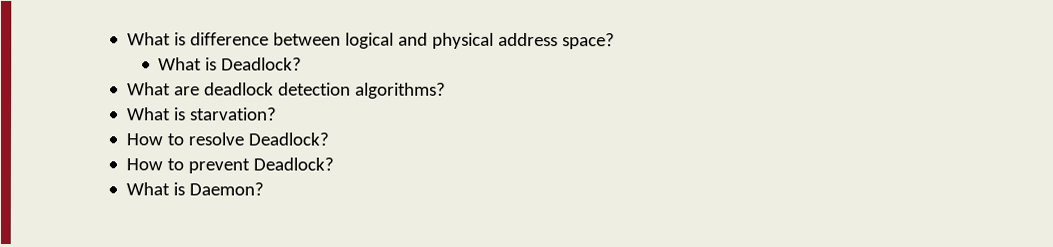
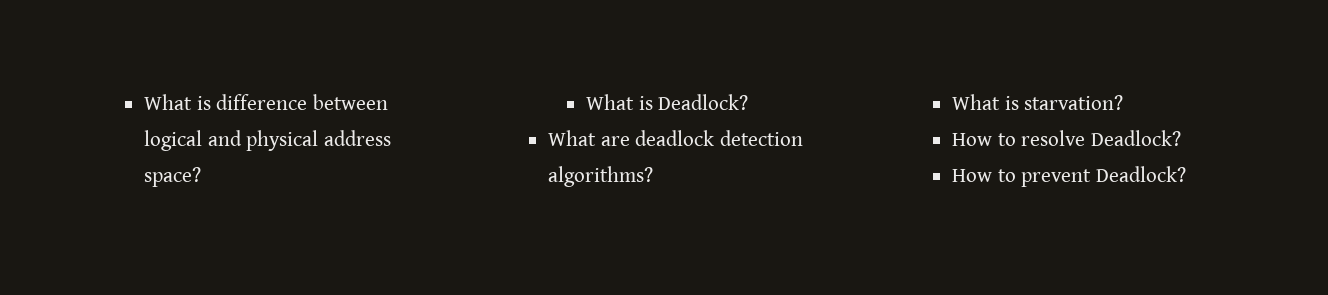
- What is Daemon?

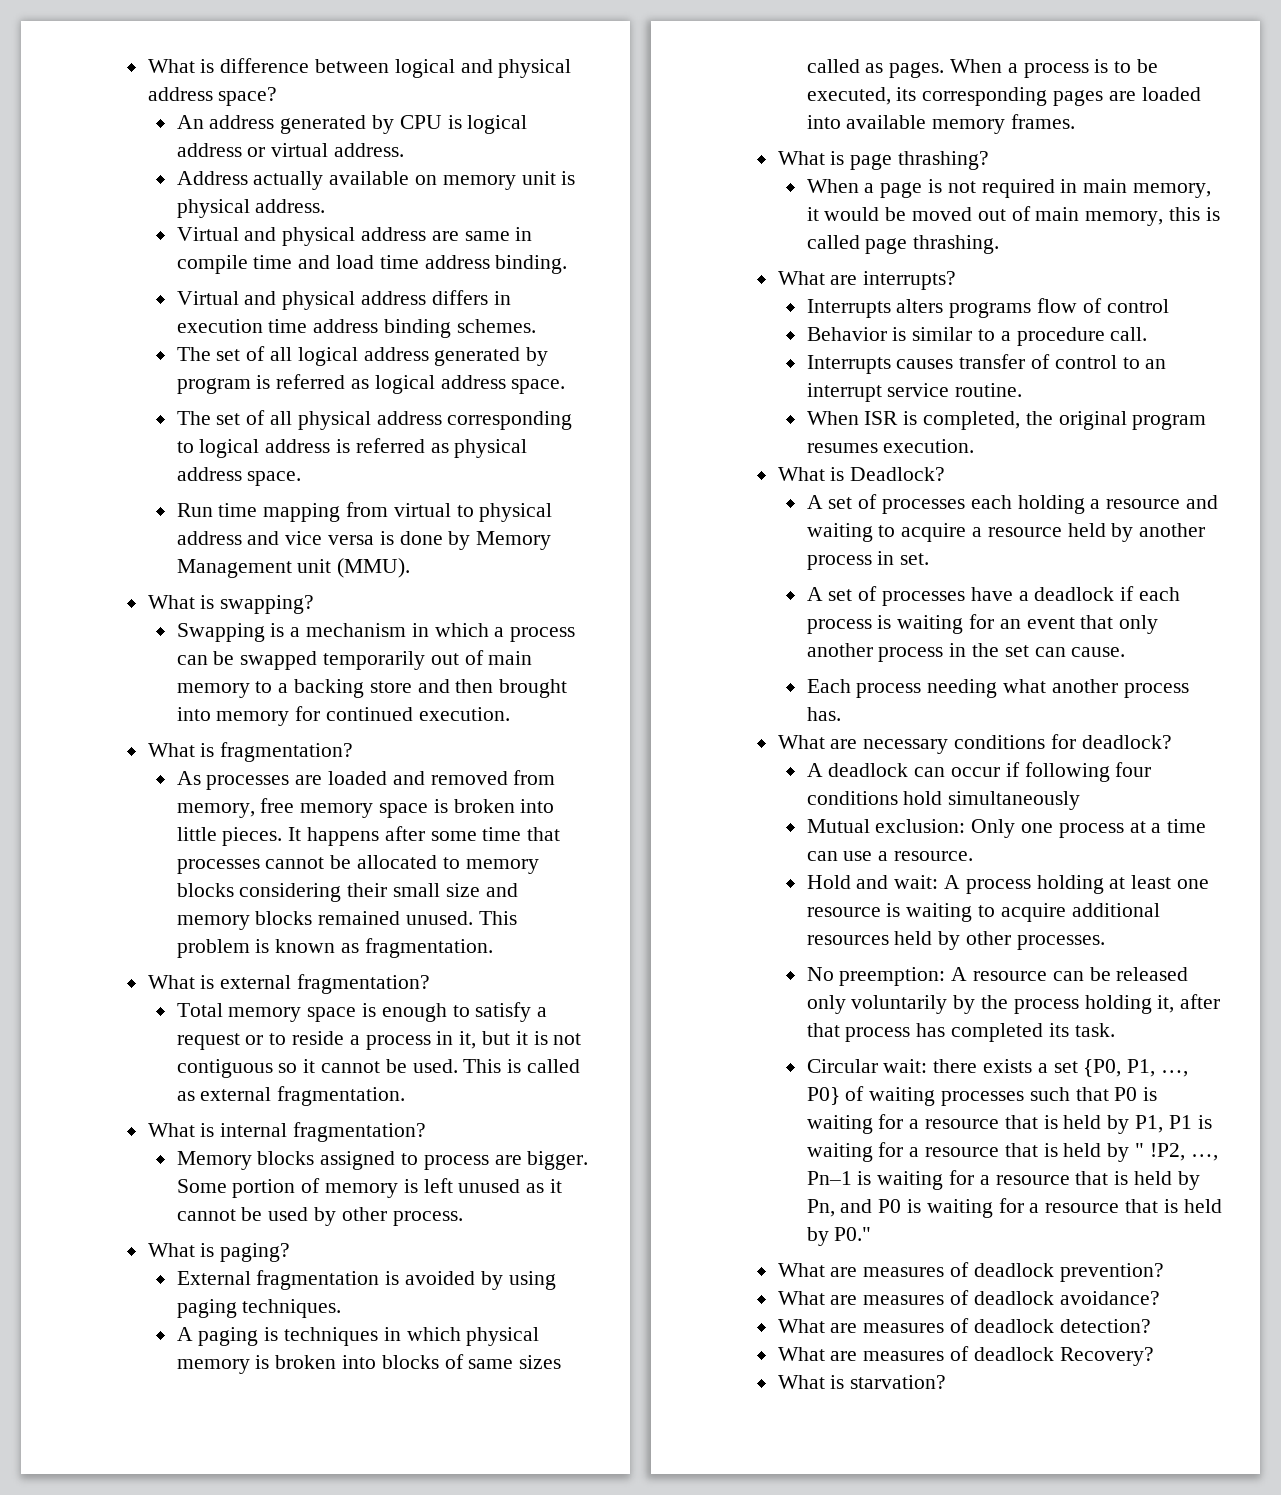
+ An address generated by CPU is logical address or virtual address.
+ Address actually available on memory unit is physical address.
+ Virtual and physical address are same in compile time and load time address binding.
+ Virtual and physical address differs in execution time address binding schemes.
+ The set of all logical address generated by program is referred as logical address space.
+ The set of all physical address corresponding to logical address is referred as physical address space.
+ Run time mapping from virtual to physical address and vice versa is done by Memory Management unit (MMU).
+ What is swapping?
+ Swapping is a mechanism in which a process can be swapped temporarily out of main memory to a backing store and then brought into memory for continued execution.
+ What is fragmentation?
+ As processes are loaded and removed from memory, free memory space is broken into little pieces. It happens after some time that processes cannot be allocated to memory blocks considering their small size and memory blocks remained unused. This problem is known as fragmentation.
+ What is external fragmentation?
+ Total memory space is enough to satisfy a request or to reside a process in it, but it is not contiguous so it cannot be used. This is called as external fragmentation.
+ What is internal fragmentation?
+ Memory blocks assigned to process are bigger. Some portion of memory is left unused as it cannot be used by other process.
+ What is paging?
+ External fragmentation is avoided by using paging techniques.
+ A paging is techniques in which physical memory is broken into blocks of same sizes called as pages. When a process is to be executed, its corresponding pages are loaded into available memory frames.
+ What is page thrashing?
+ When a page is not required in main memory, it would be moved out of main memory, this is called page thrashing.
+ What are interrupts?
+ Interrupts alters programs flow of control
+ Behavior is similar to a procedure call.
+ Interrupts causes transfer of control to an interrupt service routine.
+ When ISR is completed, the original program resumes execution.
  What is Deadlock?
- What are deadlock detection algorithms?
+ A set of processes each holding a resource and waiting to acquire a resource held by another process in set.
+ A set of processes have a deadlock if each process is waiting for an event that only another process in the set can cause.
+ Each process needing what another process has.
+ What are necessary conditions for deadlock?
+ A deadlock can occur if following four conditions hold simultaneously
+ Mutual exclusion: Only one process at a time can use a resource.
+ Hold and wait: A process holding at least one resource is waiting to acquire additional resources held by other processes.
+ No preemption: A resource can be released only voluntarily by the process holding it, after that process has completed its task.
+ Circular wait: there exists a set {P0, P1, …, P0} of waiting processes such that P0 is waiting for a resource that is held by P1, P1 is waiting for a resource that is held by " !P2, …, Pn–1 is waiting for a resource that is held by Pn, and P0 is waiting for a resource that is held by P0."
+ What are measures of deadlock prevention?
+ What are measures of deadlock avoidance?
+ What are measures of deadlock detection?
+ What are measures of deadlock Recovery?
  What is starvation?
- How to resolve Deadlock?
- How to prevent Deadlock?

